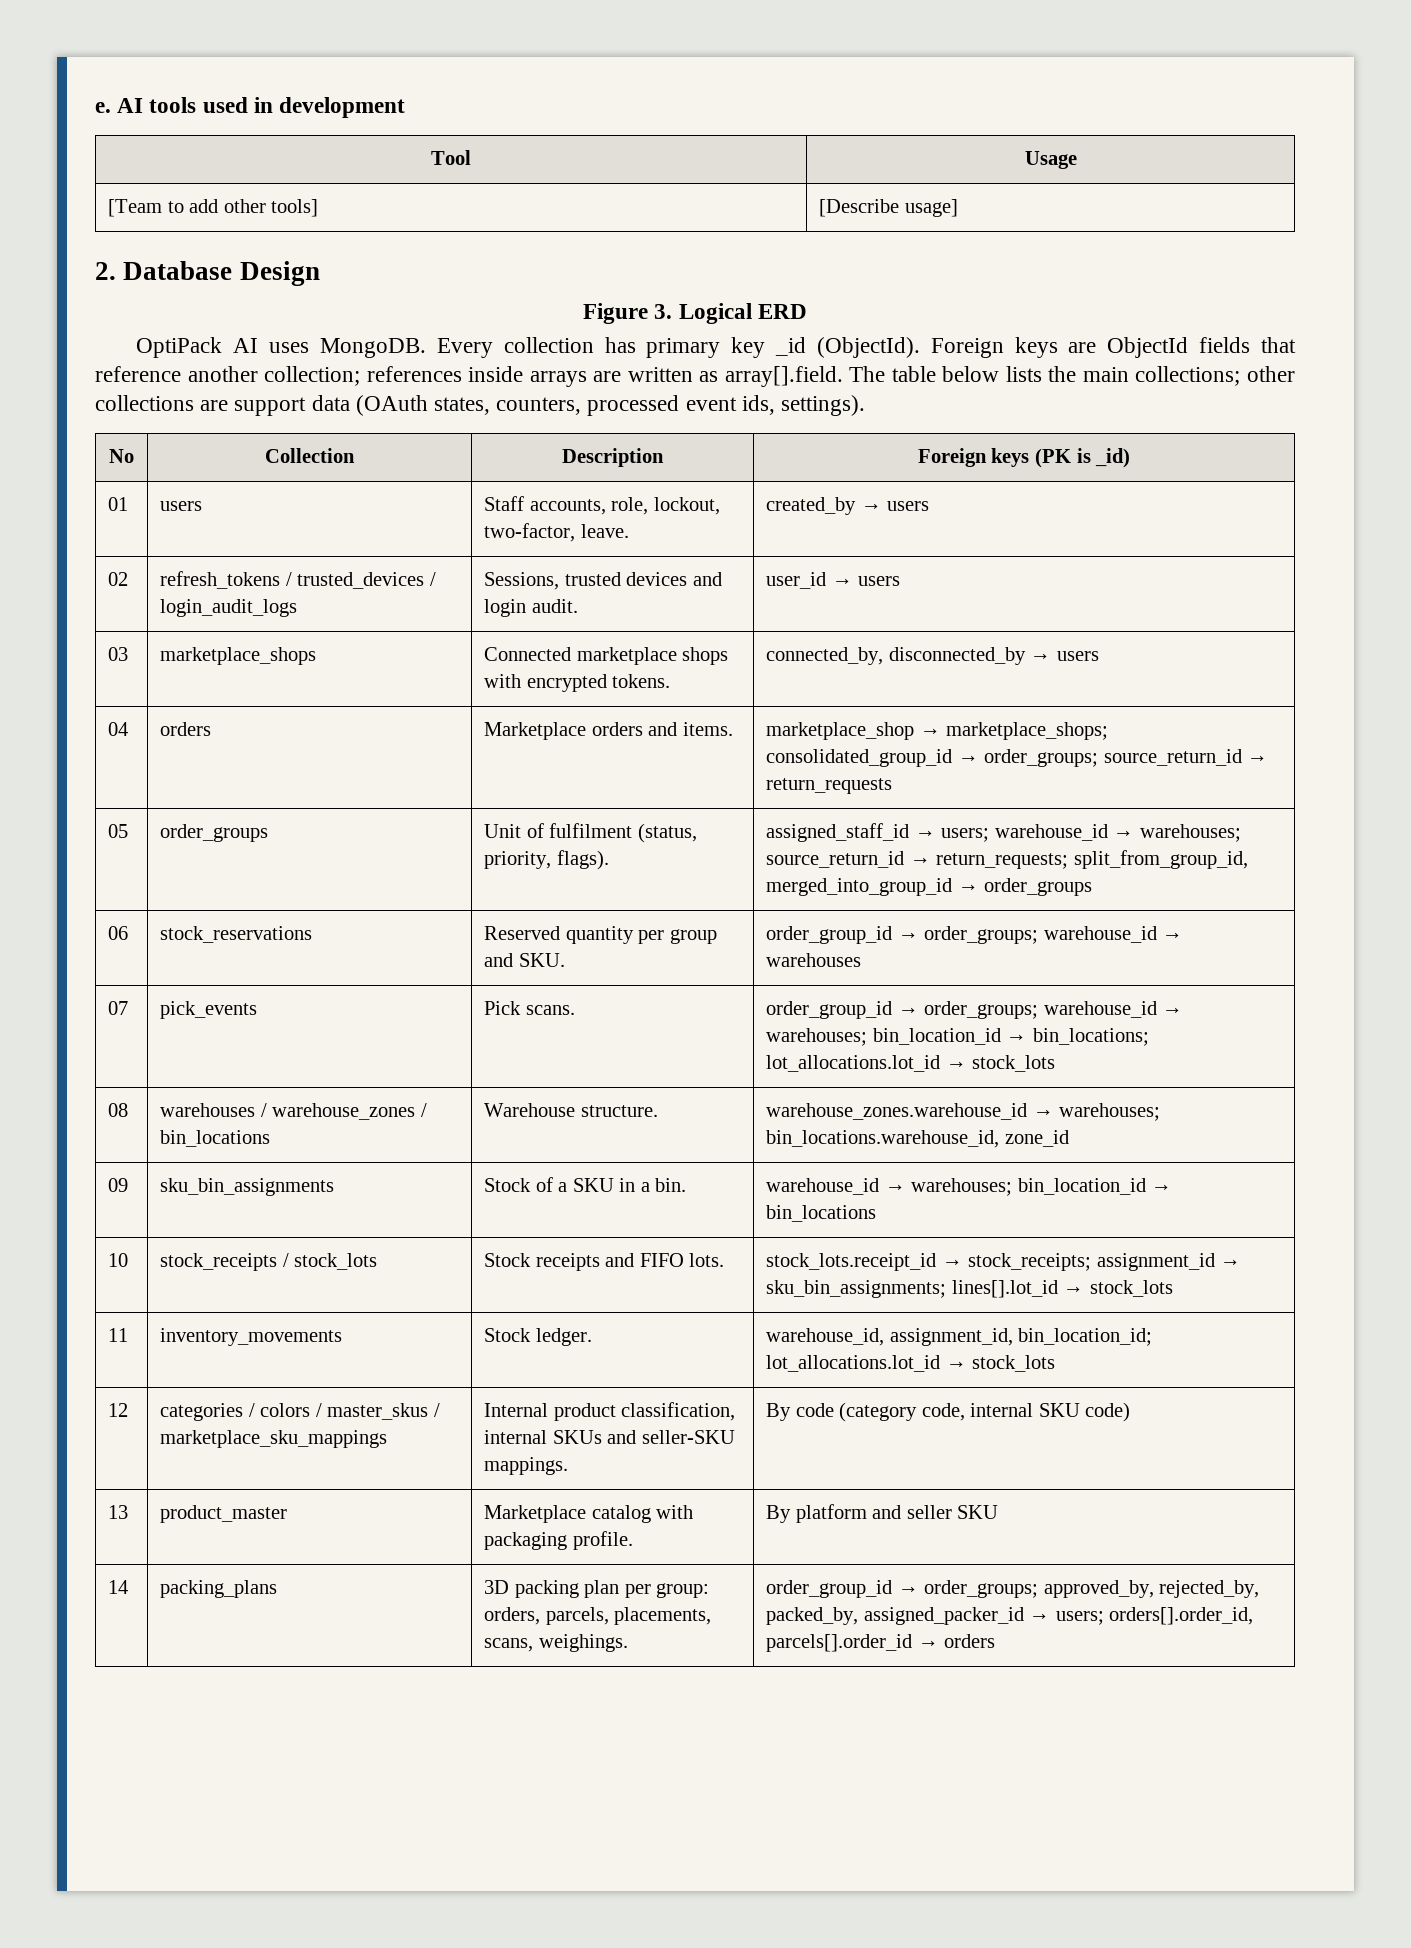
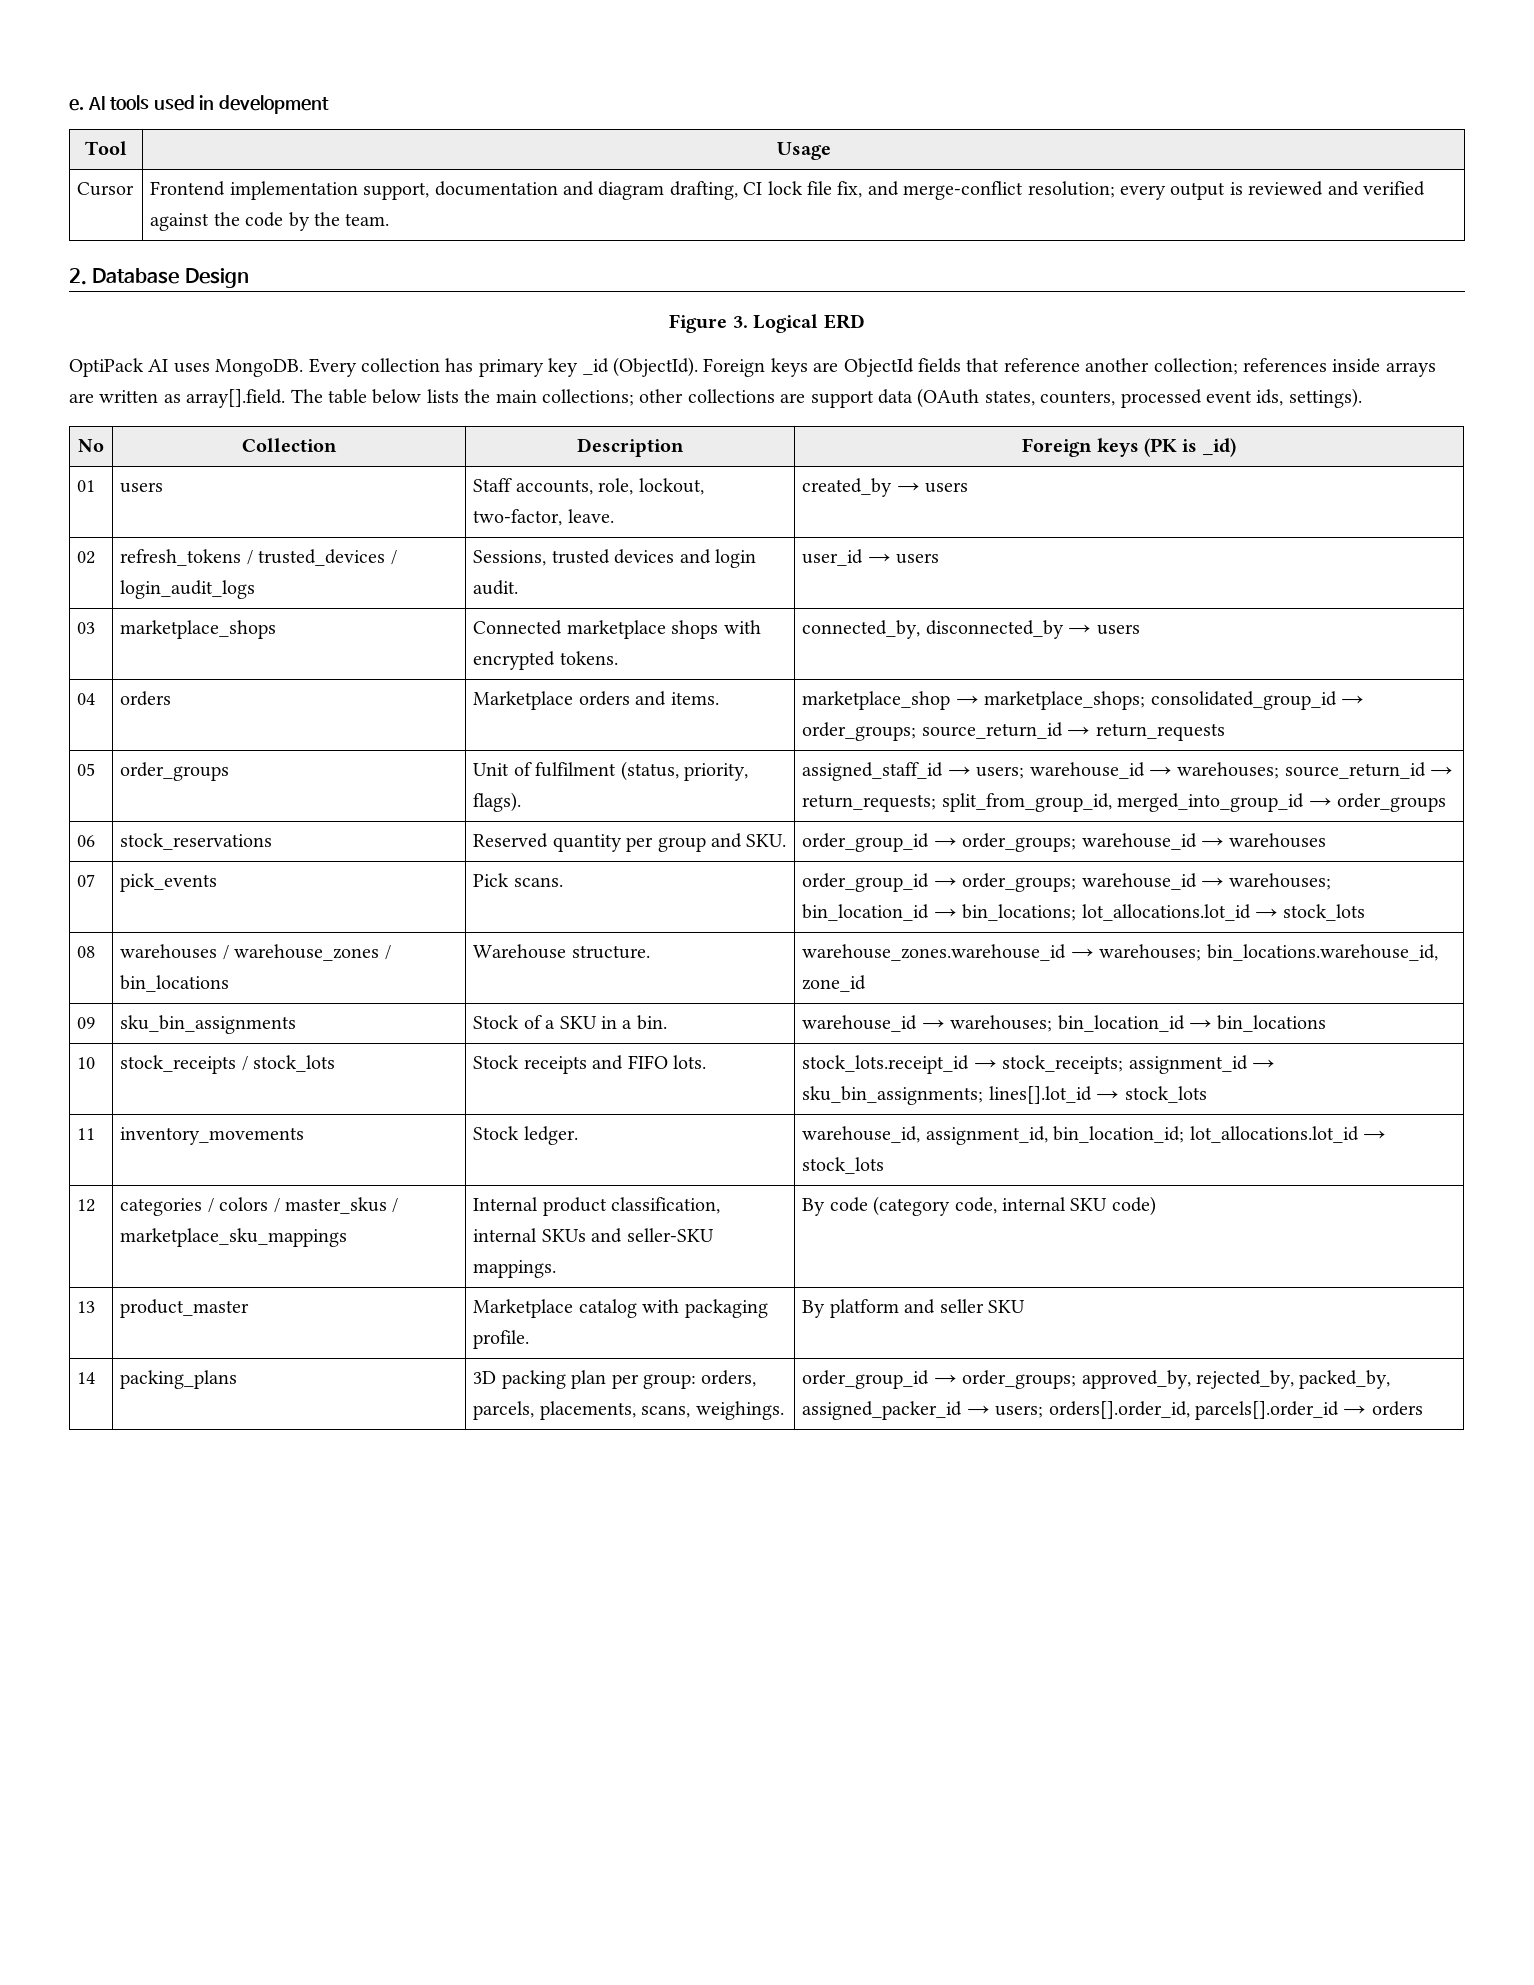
- [Team to add other tools] | [Describe usage]
+ Cursor | Frontend implementation support, documentation and diagram drafting, CI lock file fix, and merge-conflict resolution; every output is reviewed and verified against the code by the team.

